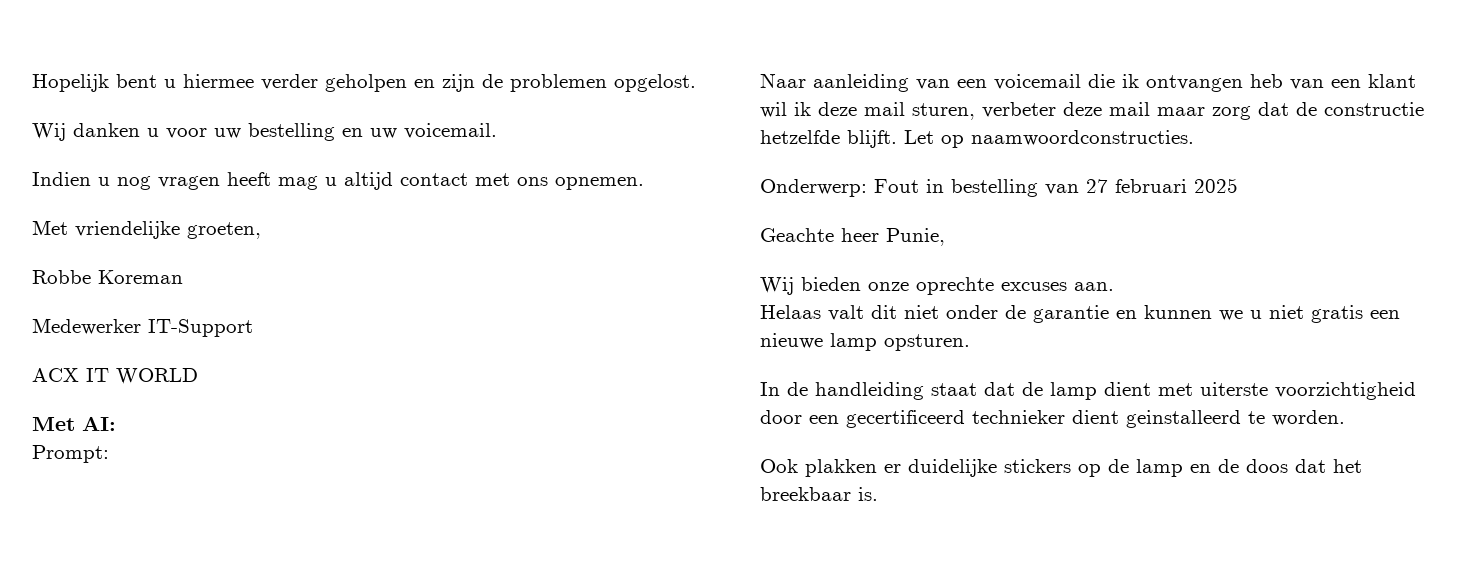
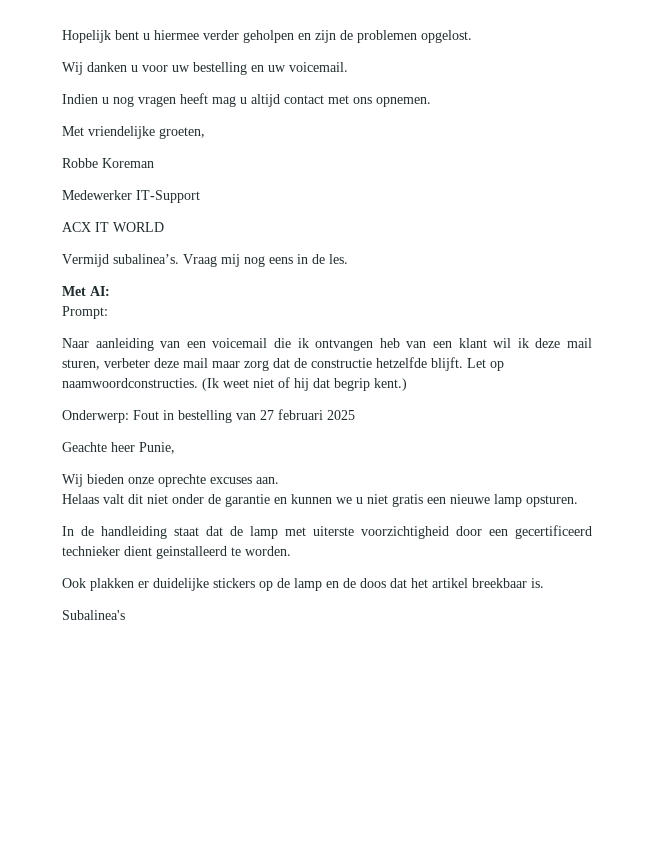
+ Vermijd subalinea’s. Vraag mij nog eens in de les.
+ (Ik weet niet of hij dat begrip kent.)
- In de handleiding staat dat de lamp dient met uiterste voorzichtigheid door een gecertificeerd technieker dient geinstalleerd te worden.
+ In de handleiding staat dat de lamp met uiterste voorzichtigheid door een gecertificeerd technieker dient geinstalleerd te worden.
- Ook plakken er duidelijke stickers op de lamp en de doos dat het breekbaar is.
+ Ook plakken er duidelijke stickers op de lamp en de doos dat het artikel breekbaar is.
+ Subalinea's

